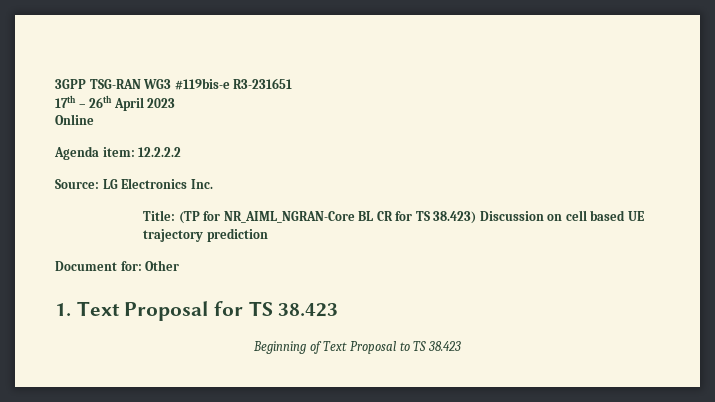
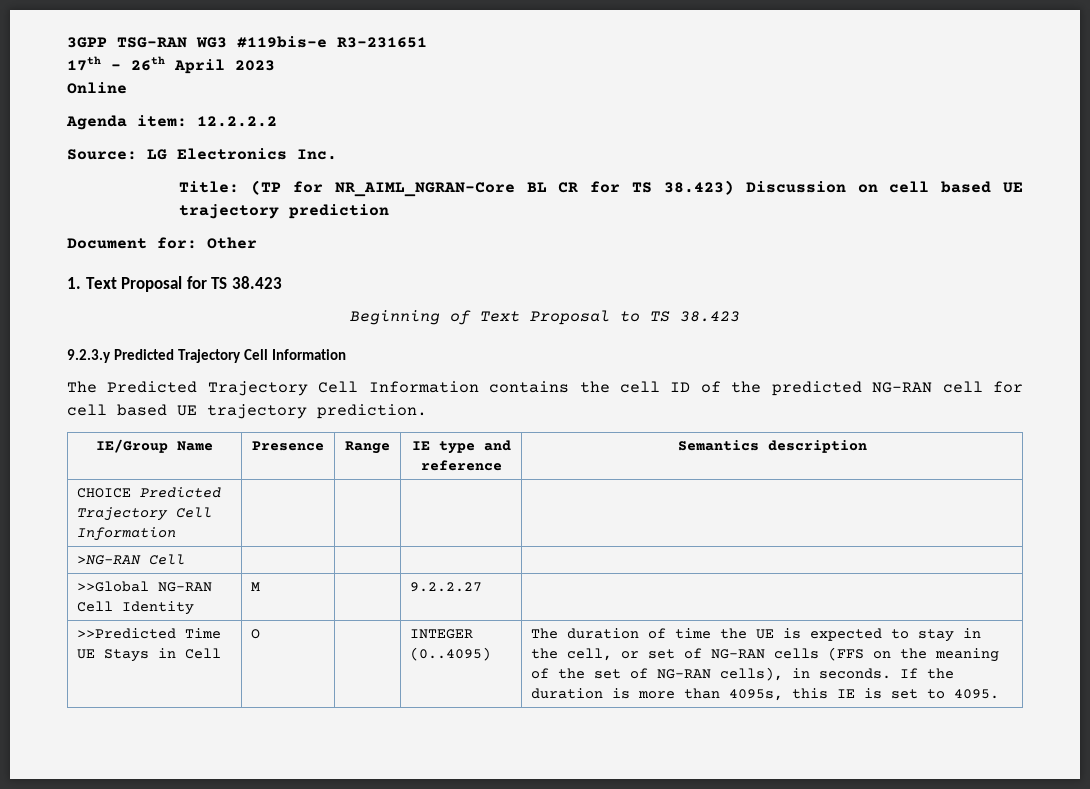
+ 9.2.3.y Predicted Trajectory Cell Information
+ The Predicted Trajectory Cell Information contains the cell ID of the predicted NG-RAN cell for cell based UE trajectory prediction.
+ IE/Group Name | Presence | Range | IE type and reference | Semantics description
+ CHOICE Predicted Trajectory Cell Information | | | |
+ >NG-RAN Cell | | | |
+ >>Global NG-RAN Cell Identity | M | | 9.2.2.27 |
+ >>Predicted Time UE Stays in Cell | O | | INTEGER (0..4095) | The duration of time the UE is expected to stay in the cell, or set of NG-RAN cells (FFS on the meaning of the set of NG-RAN cells), in seconds. If the duration is more than 4095s, this IE is set to 4095.

